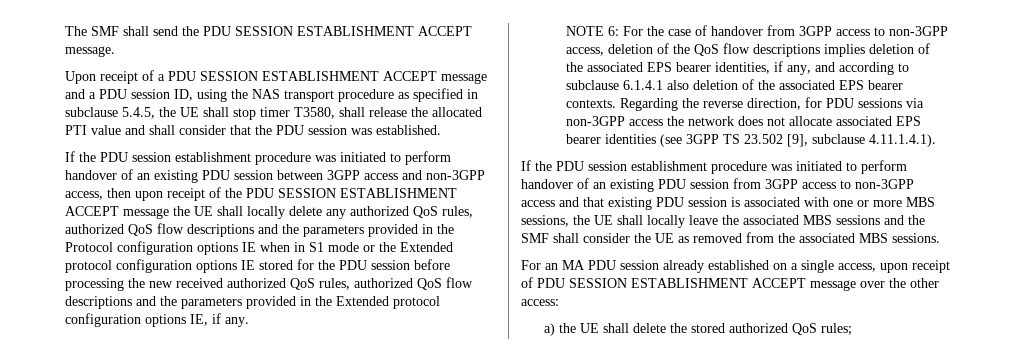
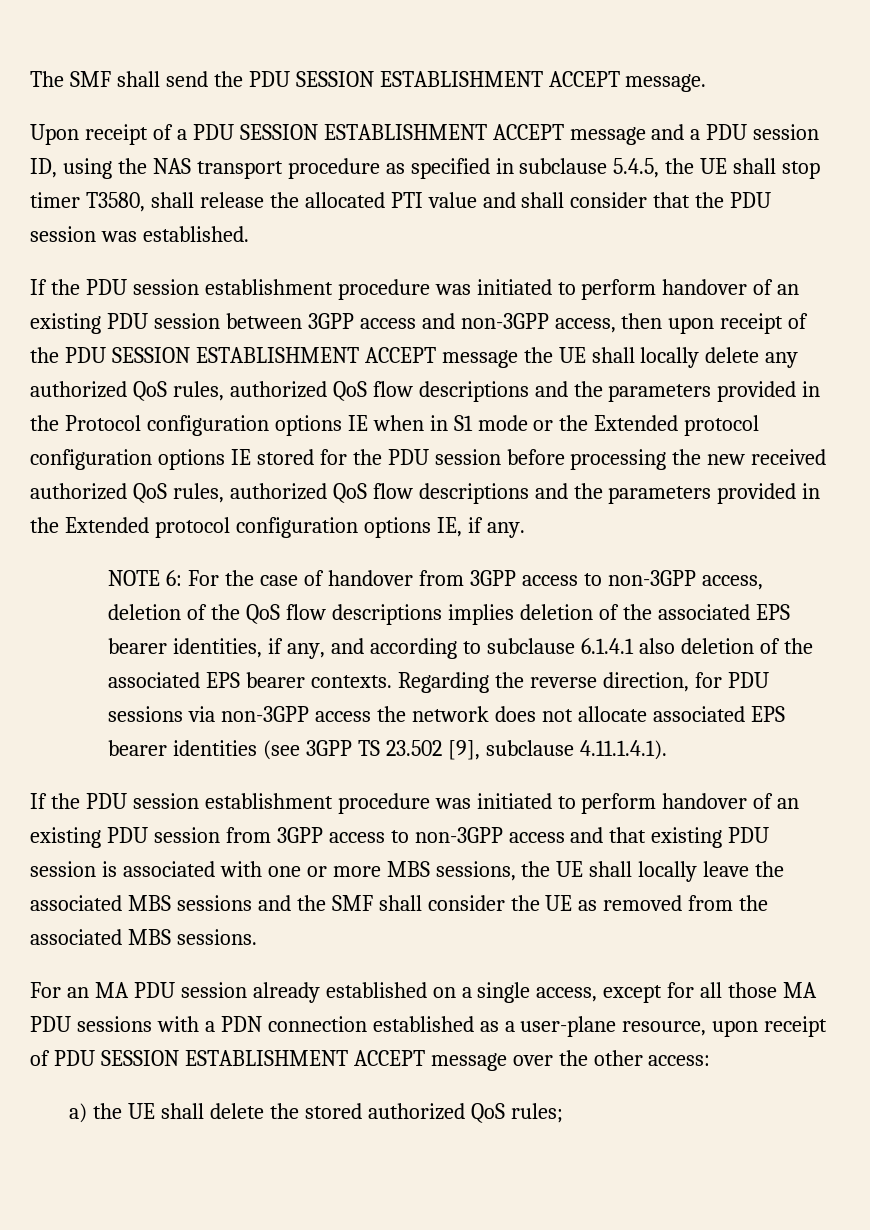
- For an MA PDU session already established on a single access, upon receipt of PDU SESSION ESTABLISHMENT ACCEPT message over the other access:
+ For an MA PDU session already established on a single access, except for all those MA PDU sessions with a PDN connection established as a user-plane resource, upon receipt of PDU SESSION ESTABLISHMENT ACCEPT message over the other access:

